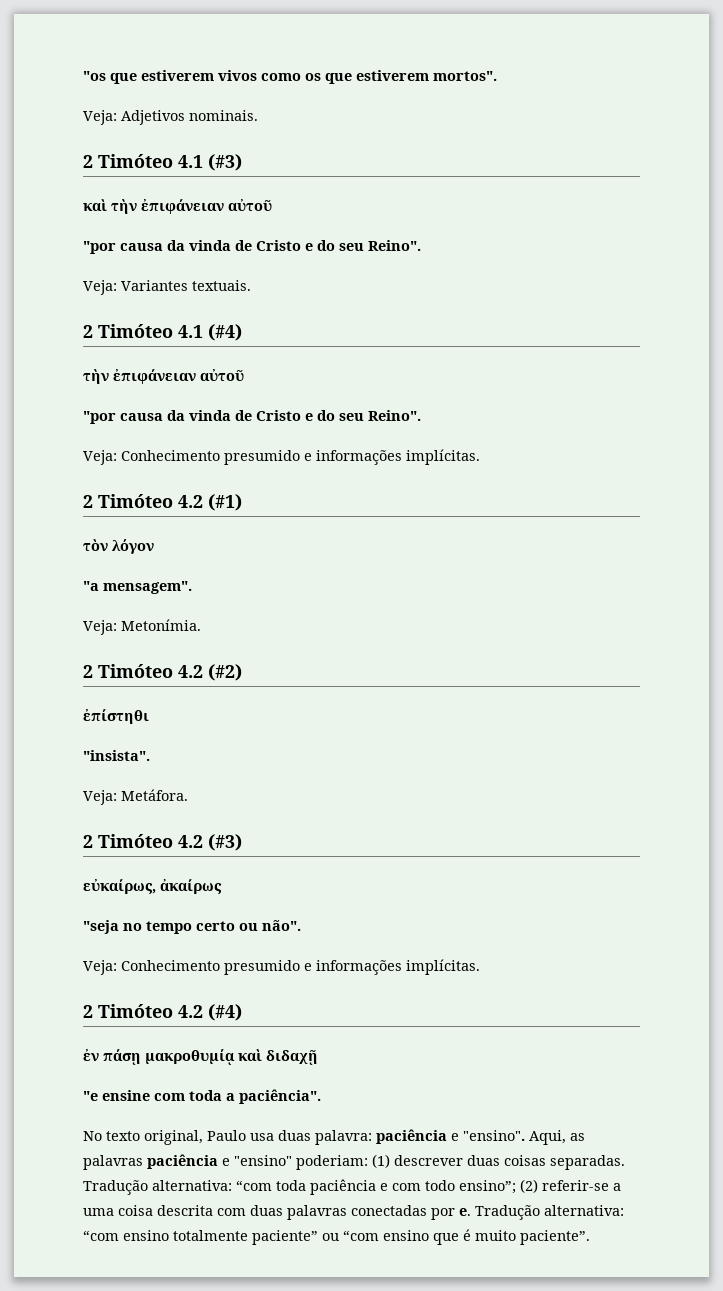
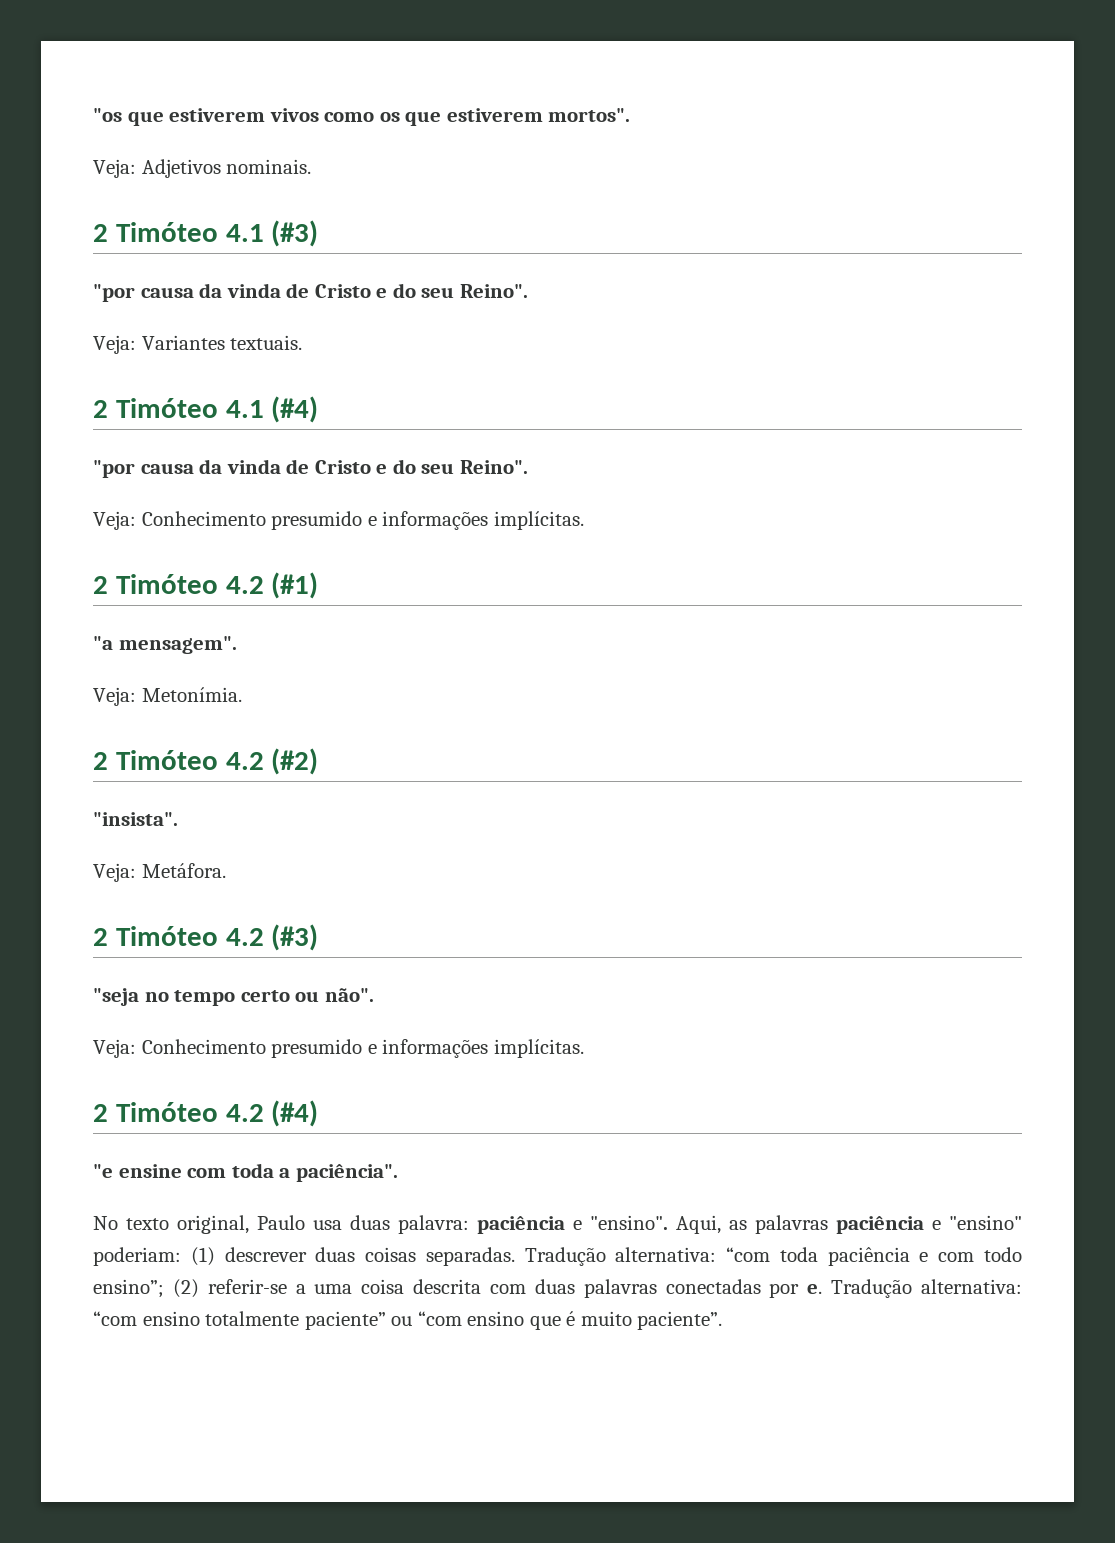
- καὶ τὴν ἐπιφάνειαν αὐτοῦ
  2 Timóteo 4.1 (#4)
- τὴν ἐπιφάνειαν αὐτοῦ
- τὸν λόγον
- ἐπίστηθι
- εὐκαίρως, ἀκαίρως
- ἐν πάσῃ μακροθυμίᾳ καὶ διδαχῇ

